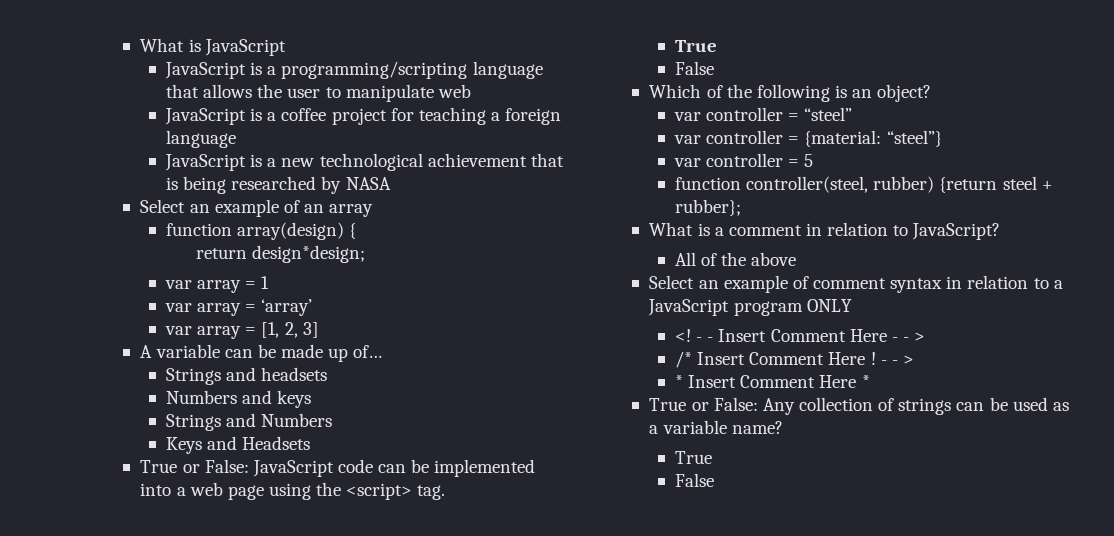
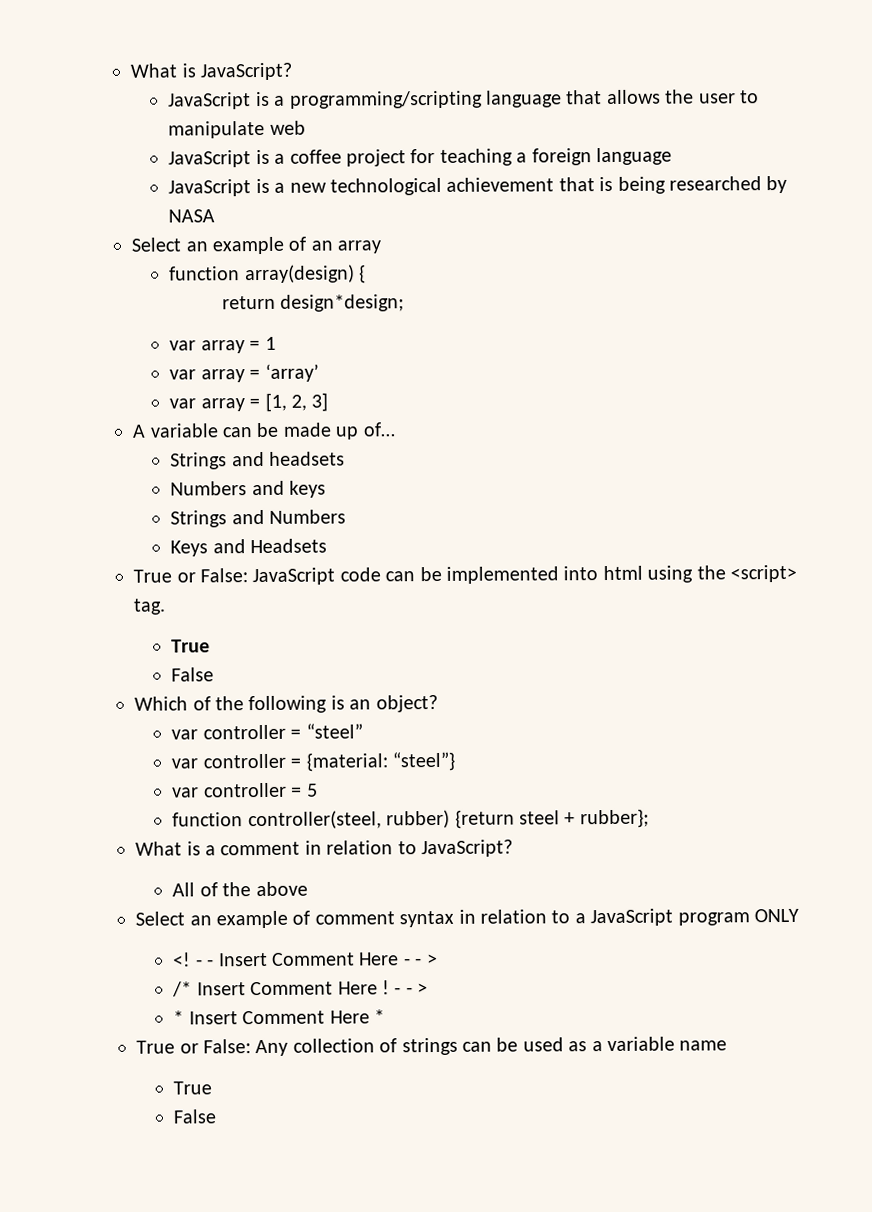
- What is JavaScript
+ What is JavaScript?
- True or False: JavaScript code can be implemented into a web page using the <script> tag.
+ True or False: JavaScript code can be implemented into html using the <script> tag.
- True or False: Any collection of strings can be used as a variable name?
+ True or False: Any collection of strings can be used as a variable name

